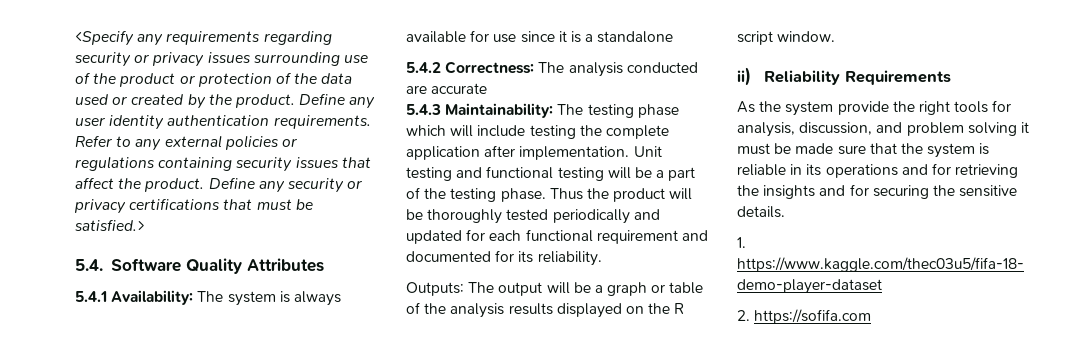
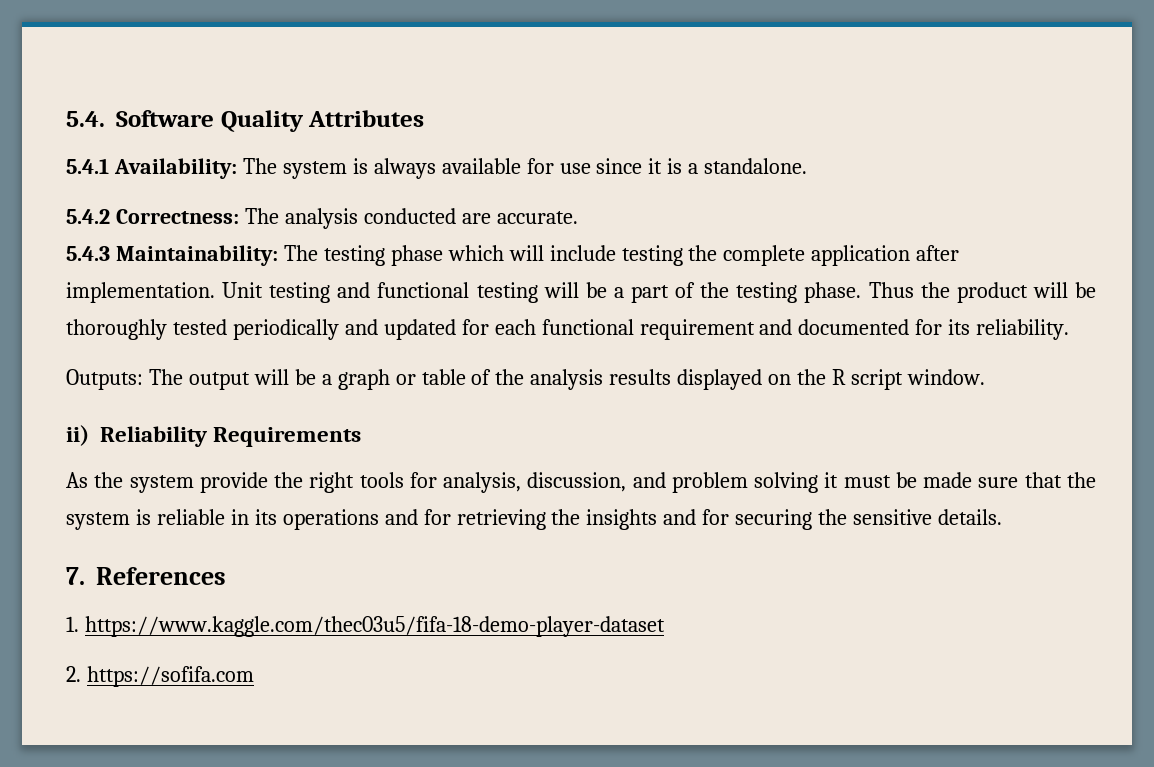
- <Specify any requirements regarding security or privacy issues surrounding use of the product or protection of the data used or created by the product. Define any user identity authentication requirements. Refer to any external policies or regulations containing security issues that affect the product. Define any security or privacy certifications that must be satisfied.>
- 5.4.1 Availability: The system is always available for use since it is a standalone
+ 5.4.1 Availability: The system is always available for use since it is a standalone.
- 5.4.2 Correctness: The analysis conducted are accurate
+ 5.4.2 Correctness: The analysis conducted are accurate.
+ 7. References

